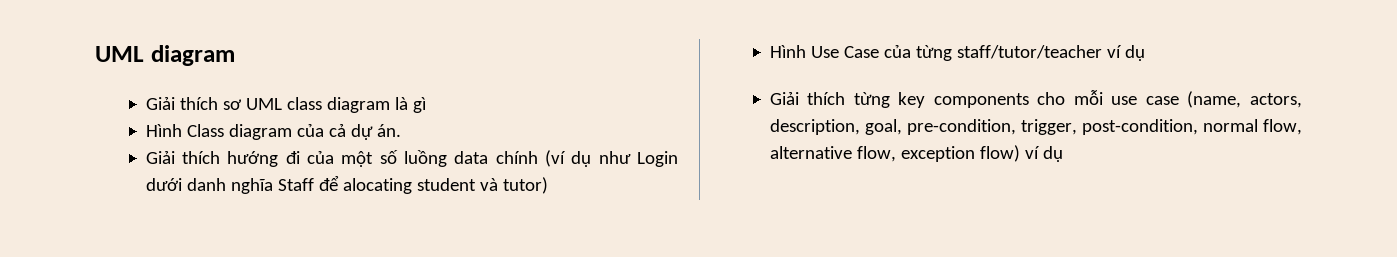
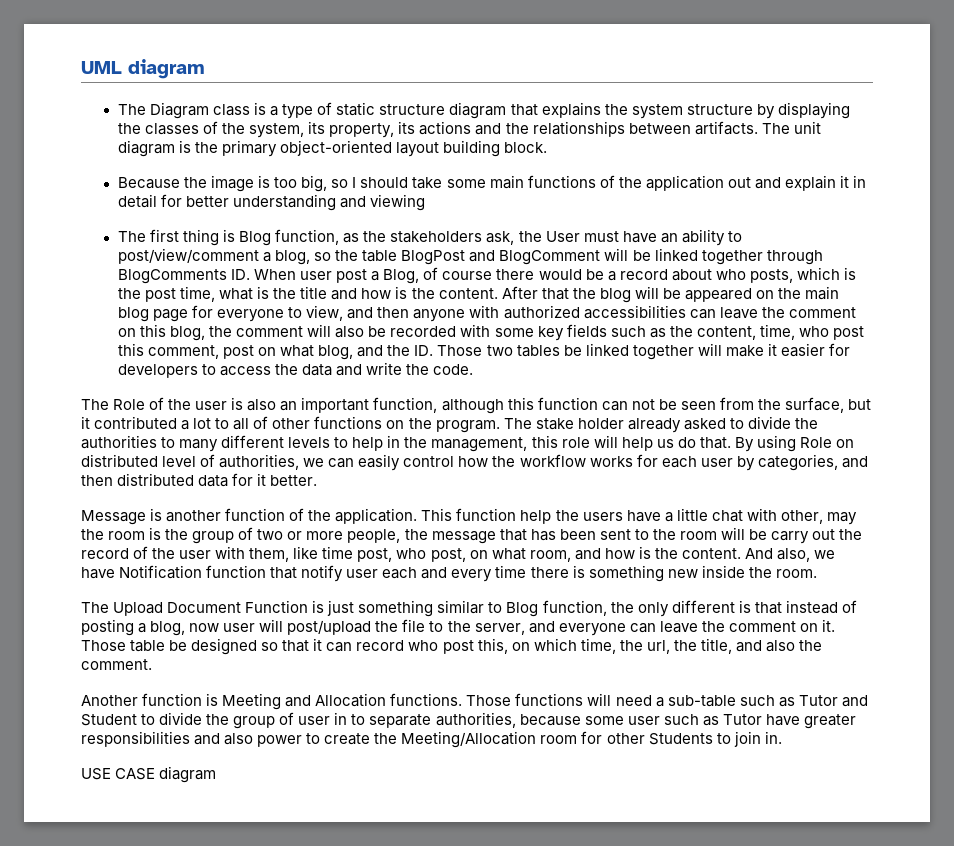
- Giải thích sơ UML class diagram là gì
- Hình Class diagram của cả dự án.
- Giải thích hướng đi của một số luồng data chính (ví dụ như Login dưới danh nghĩa Staff để alocating student và tutor)
- Hình Use Case của từng staff/tutor/teacher ví dụ
- Giải thích từng key components cho mỗi use case (name, actors, description, goal, pre-condition, trigger, post-condition, normal flow, alternative flow, exception flow) ví dụ
+ The Diagram class is a type of static structure diagram that explains the system structure by displaying the classes of the system, its property, its actions and the relationships between artifacts. The unit diagram is the primary object-oriented layout building block.
+ Because the image is too big, so I should take some main functions of the application out and explain it in detail for better understanding and viewing
+ The first thing is Blog function, as the stakeholders ask, the User must have an ability to post/view/comment a blog, so the table BlogPost and BlogComment will be linked together through BlogComments ID. When user post a Blog, of course there would be a record about who posts, which is the post time, what is the title and how is the content. After that the blog will be appeared on the main blog page for everyone to view, and then anyone with authorized accessibilities can leave the comment on this blog, the comment will also be recorded with some key fields such as the content, time, who post this comment, post on what blog, and the ID. Those two tables be linked together will make it easier for developers to access the data and write the code.
+ The Role of the user is also an important function, although this function can not be seen from the surface, but it contributed a lot to all of other functions on the program. The stake holder already asked to divide the authorities to many different levels to help in the management, this role will help us do that. By using Role on distributed level of authorities, we can easily control how the workflow works for each user by categories, and then distributed data for it better.
+ Message is another function of the application. This function help the users have a little chat with other, may the room is the group of two or more people, the message that has been sent to the room will be carry out the record of the user with them, like time post, who post, on what room, and how is the content. And also, we have Notification function that notify user each and every time there is something new inside the room.
+ The Upload Document Function is just something similar to Blog function, the only different is that instead of posting a blog, now user will post/upload the file to the server, and everyone can leave the comment on it. Those table be designed so that it can record who post this, on which time, the url, the title, and also the comment.
+ Another function is Meeting and Allocation functions. Those functions will need a sub-table such as Tutor and Student to divide the group of user in to separate authorities, because some user such as Tutor have greater responsibilities and also power to create the Meeting/Allocation room for other Students to join in.
+ USE CASE diagram

